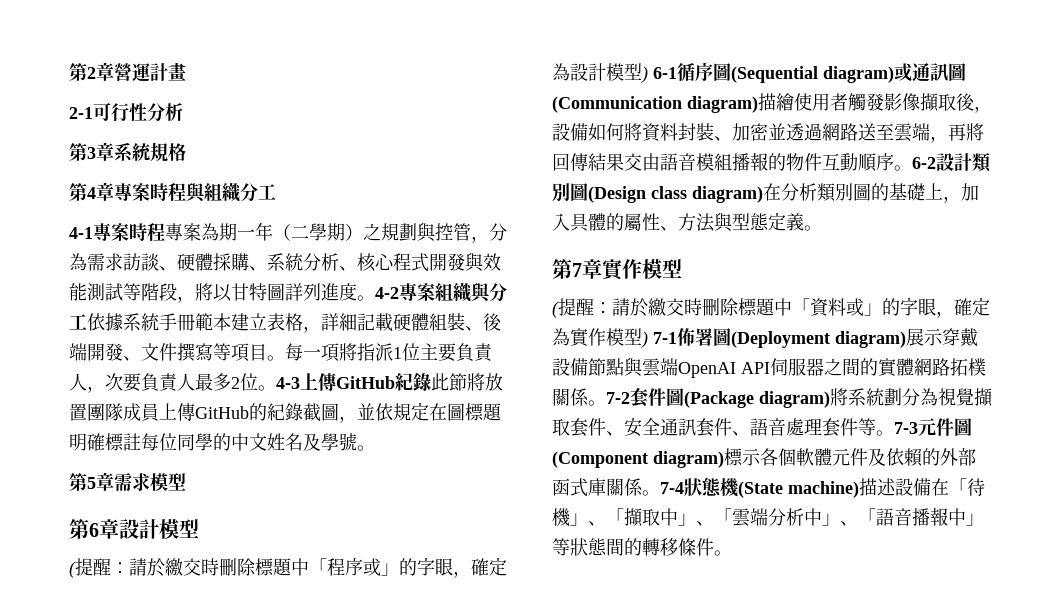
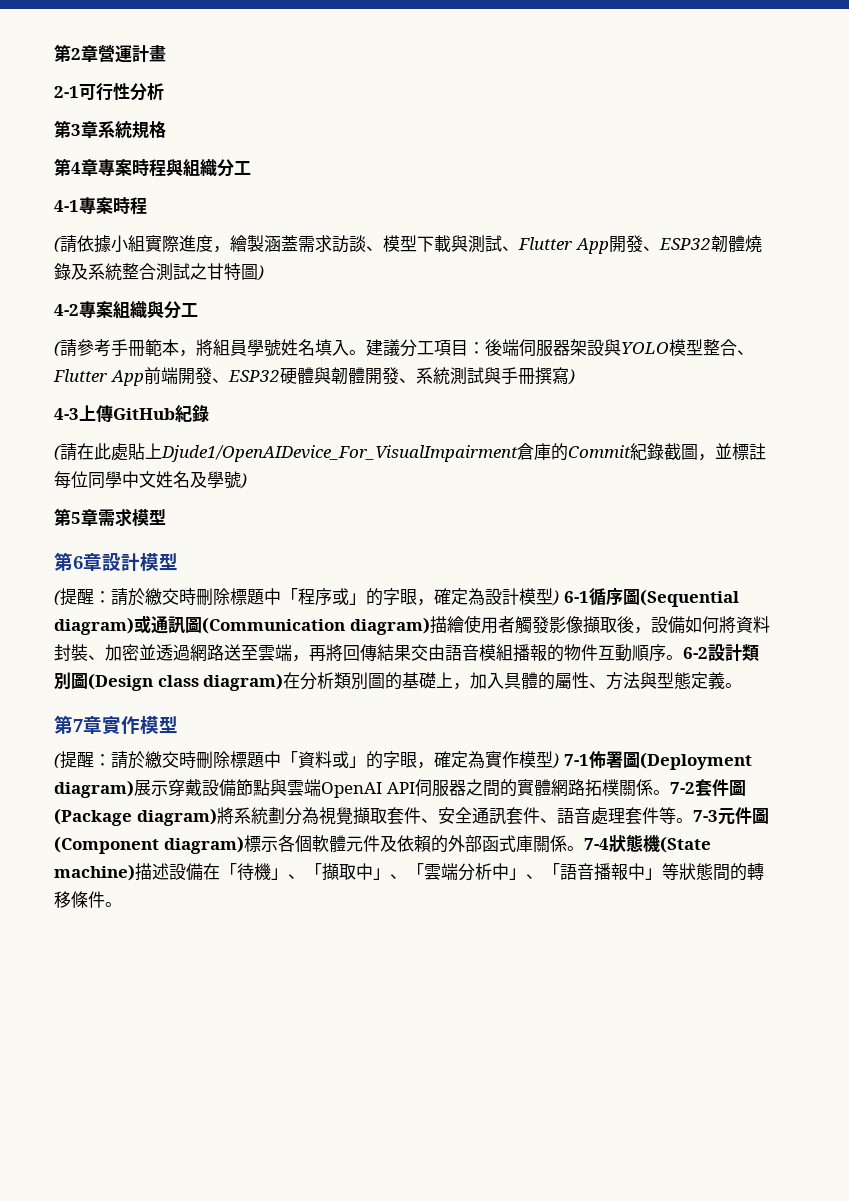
- 4-1專案時程專案為期一年（二學期）之規劃與控管，分為需求訪談、硬體採購、系統分析、核心程式開發與效能測試等階段，將以甘特圖詳列進度。4-2專案組織與分工依據系統手冊範本建立表格，詳細記載硬體組裝、後端開發、文件撰寫等項目。每一項將指派1位主要負責人，次要負責人最多2位。4-3上傳GitHub紀錄此節將放置團隊成員上傳GitHub的紀錄截圖，並依規定在圖標題明確標註每位同學的中文姓名及學號。
+ 4-1專案時程
+ (請依據小組實際進度，繪製涵蓋需求訪談、模型下載與測試、Flutter App開發、ESP32韌體燒錄及系統整合測試之甘特圖)
+ 4-2專案組織與分工
+ (請參考手冊範本，將組員學號姓名填入。建議分工項目：後端伺服器架設與YOLO模型整合、Flutter App前端開發、ESP32硬體與韌體開發、系統測試與手冊撰寫)
+ 4-3上傳GitHub紀錄
+ (請在此處貼上Djude1/OpenAIDevice_For_VisualImpairment倉庫的Commit紀錄截圖，並標註每位同學中文姓名及學號)

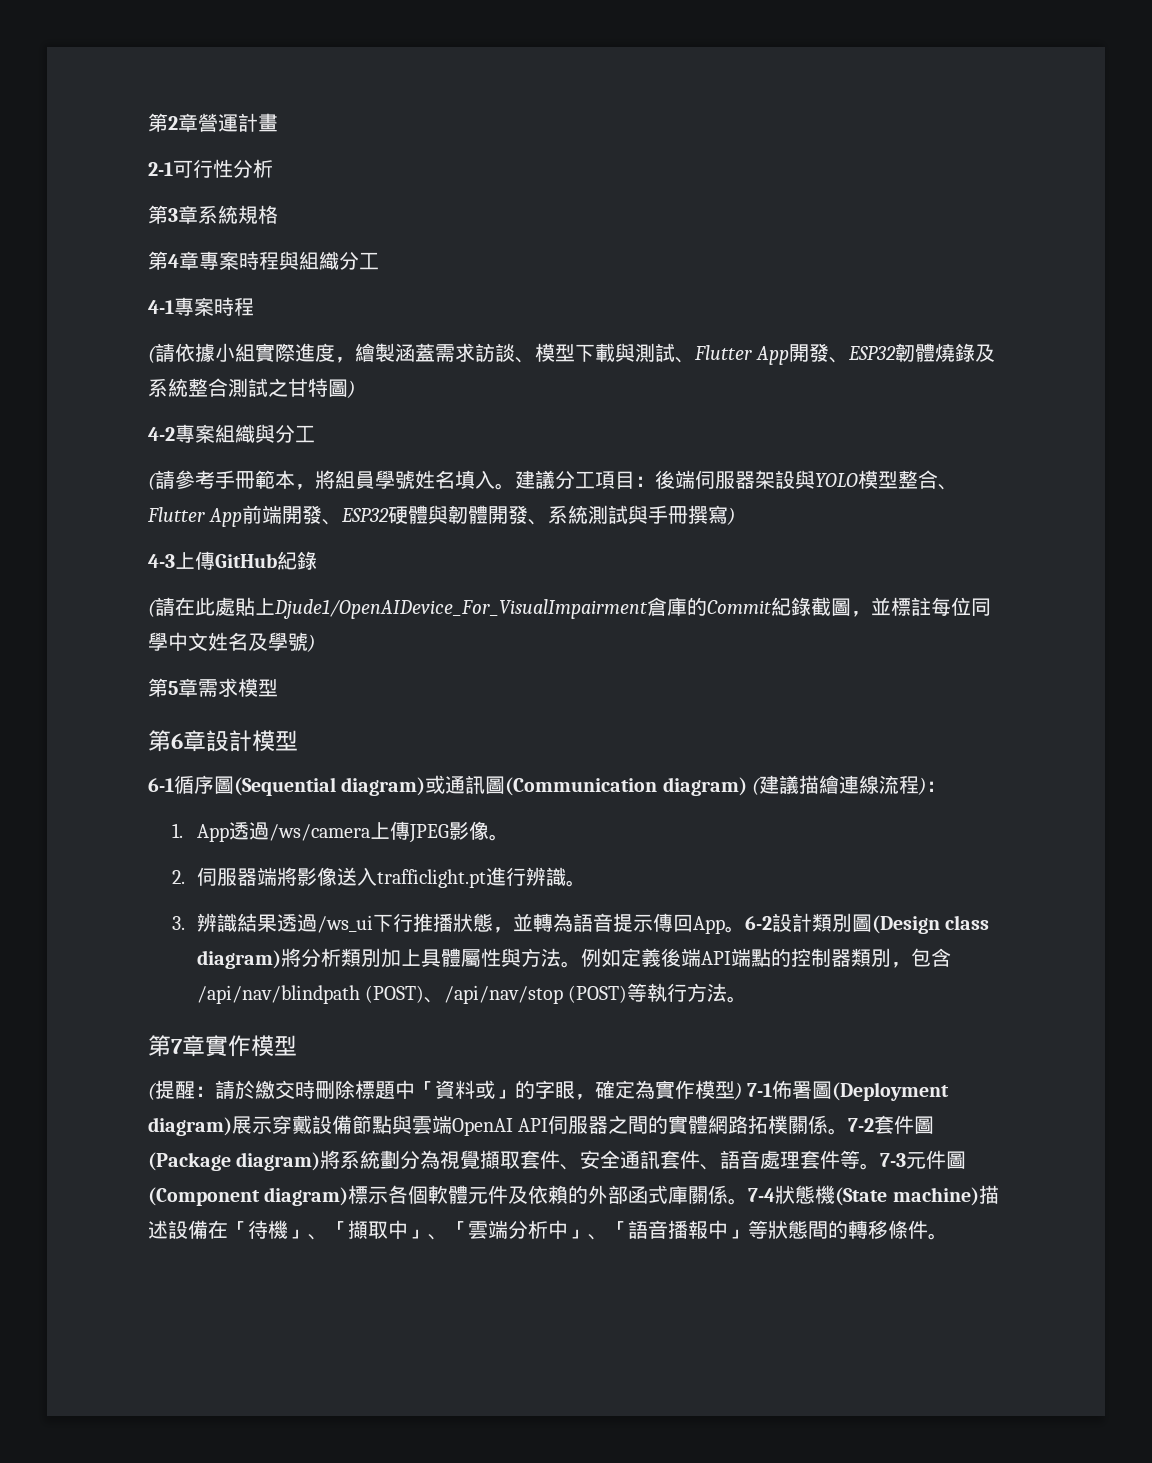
- (提醒：請於繳交時刪除標題中「程序或」的字眼，確定為設計模型) 6-1循序圖(Sequential diagram)或通訊圖(Communication diagram)描繪使用者觸發影像擷取後，設備如何將資料封裝、加密並透過網路送至雲端，再將回傳結果交由語音模組播報的物件互動順序。
+ 6-1循序圖(Sequential diagram)或通訊圖(Communication diagram) (建議描繪連線流程)：
+ 1. App透過/ws/camera上傳JPEG影像。
+ 2.伺服器端將影像送入trafficlight.pt進行辨識。
+ 3.辨識結果透過/ws_ui下行推播狀態，並轉為語音提示傳回App。
- 6-2設計類別圖(Design class diagram)在分析類別圖的基礎上，加入具體的屬性、方法與型態定義。
+ 6-2設計類別圖(Design class diagram)將分析類別加上具體屬性與方法。例如定義後端API端點的控制器類別，包含/api/nav/blindpath (POST)、/api/nav/stop (POST)等執行方法。

